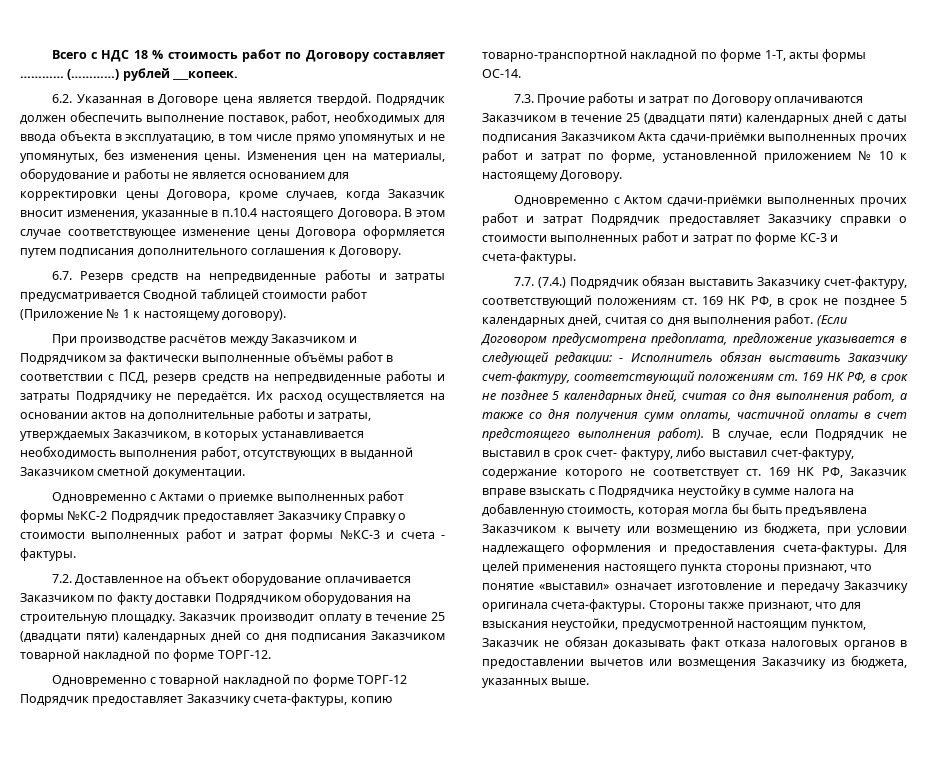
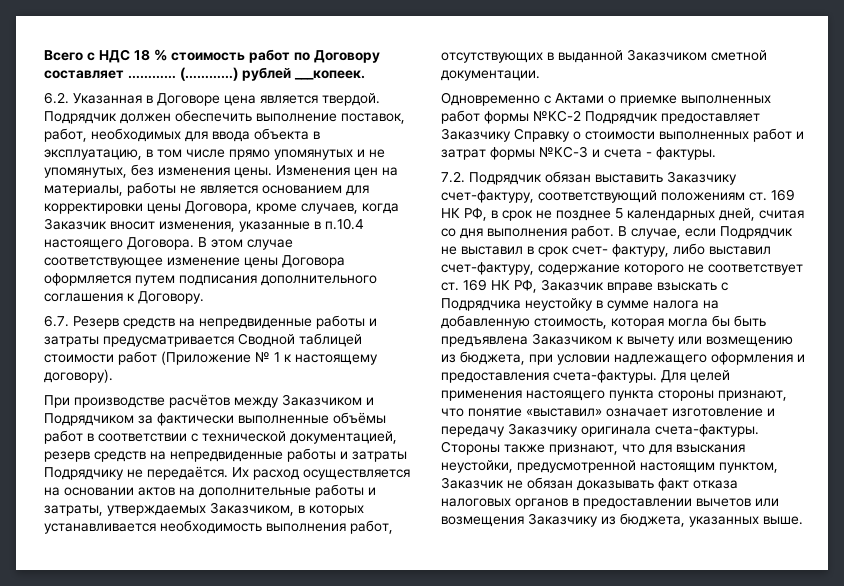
- Изменения цен на материалы, оборудование и работы не является основанием для корректировки цены Договора, кроме случаев, когда Заказчик вносит изменения, указанные в п.10.4 настоящего Договора.
+ Изменения цен на материалы, работы не является основанием для корректировки цены Договора, кроме случаев, когда Заказчик вносит изменения, указанные в п.10.4 настоящего Договора.
- При производстве расчётов между Заказчиком и Подрядчиком за фактически выполненные объёмы работ в соответствии с ПСД, резерв средств на непредвиденные работы и затраты Подрядчику не передаётся.
+ При производстве расчётов между Заказчиком и Подрядчиком за фактически выполненные объёмы работ в соответствии с технической документацией, резерв средств на непредвиденные работы и затраты Подрядчику не передаётся.
- 7.2. Доставленное на объект оборудование оплачивается Заказчиком по факту доставки Подрядчиком оборудования на строительную площадку. Заказчик производит оплату в течение 25 (двадцати пяти) календарных дней со дня подписания Заказчиком товарной накладной по форме ТОРГ-12.
- Одновременно с товарной накладной по форме ТОРГ-12 Подрядчик предоставляет Заказчику счета-фактуры, копию товарно-транспортной накладной по форме 1-Т, акты формы ОС-14.
- 7.3. Прочие работы и затрат по Договору оплачиваются Заказчиком в течение 25 (двадцати пяти) календарных дней с даты подписания Заказчиком Акта сдачи-приёмки выполненных прочих работ и затрат по форме, установленной приложением № 10 к настоящему Договору.
- Одновременно с Актом сдачи-приёмки выполненных прочих работ и затрат Подрядчик предоставляет Заказчику справки о стоимости выполненных работ и затрат по форме КС-3 и счета-фактуры.
- 7.7. (7.4.) Подрядчик обязан выставить Заказчику счет-фактуру, соответствующий положениям ст. 169 НК РФ, в срок не позднее 5 календарных дней, считая со дня выполнения работ.
+ 7.2. Подрядчик обязан выставить Заказчику счет-фактуру, соответствующий положениям ст. 169 НК РФ, в срок не позднее 5 календарных дней, считая со дня выполнения работ.
- (Если Договором предусмотрена предоплата, предложение указывается в следующей редакции: - Исполнитель обязан выставить Заказчику счет-фактуру, соответствующий положениям ст. 169 НК РФ, в срок не позднее 5 календарных дней, считая со дня выполнения работ, а также со дня получения сумм оплаты, частичной оплаты в счет предстоящего выполнения работ).

